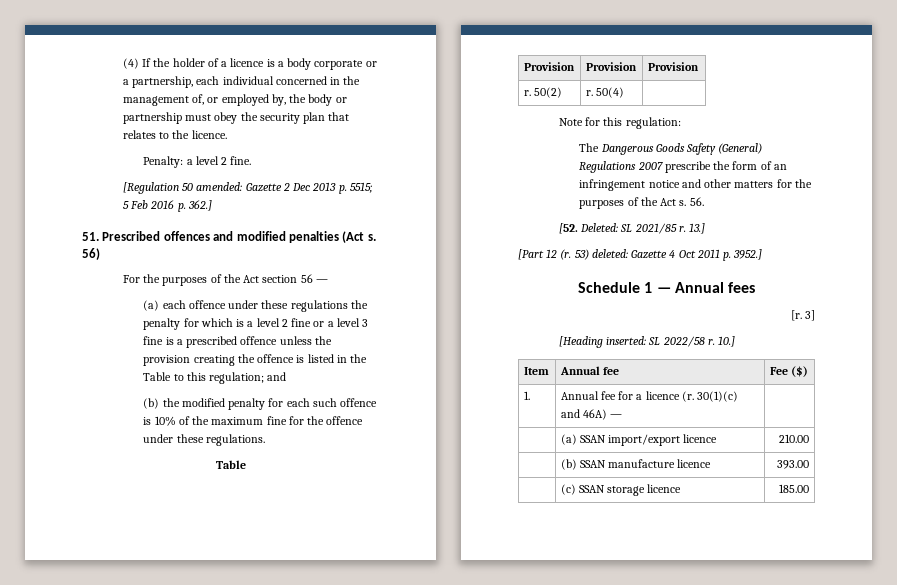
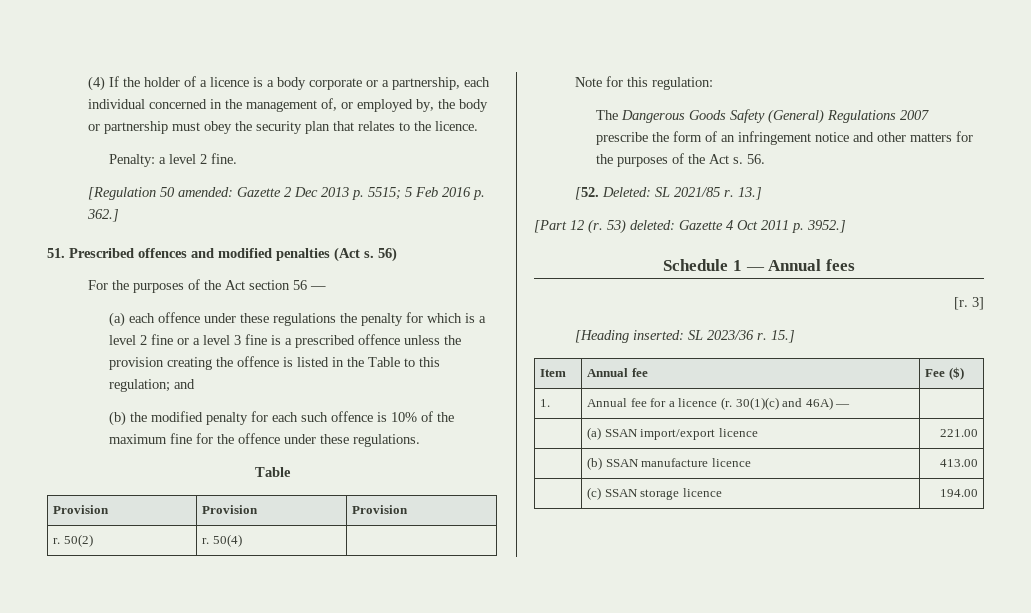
- [Heading inserted: SL 2022/58 r. 10.]
+ [Heading inserted: SL 2023/36 r. 15.]
- | (a) SSAN import/export licence | 210.00
+ | (a) SSAN import/export licence | 221.00
- | (b) SSAN manufacture licence | 393.00
+ | (b) SSAN manufacture licence | 413.00
- | (c) SSAN storage licence | 185.00
+ | (c) SSAN storage licence | 194.00

